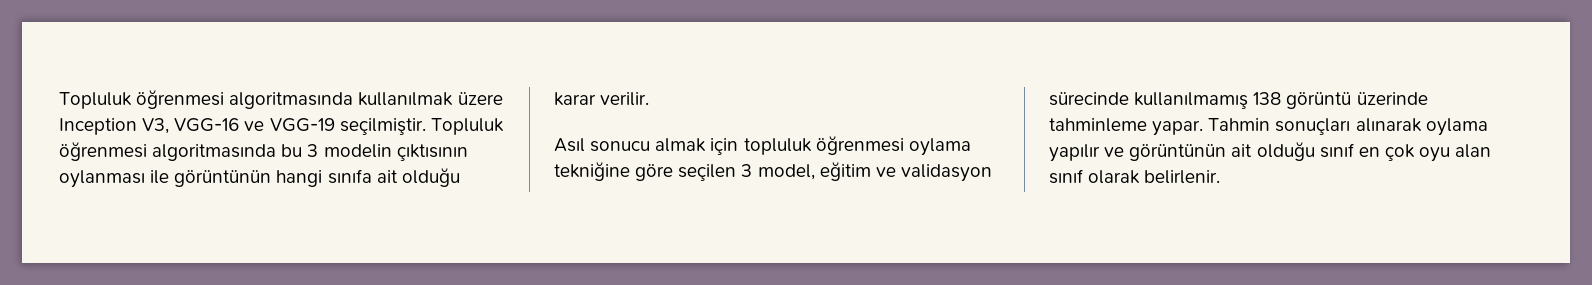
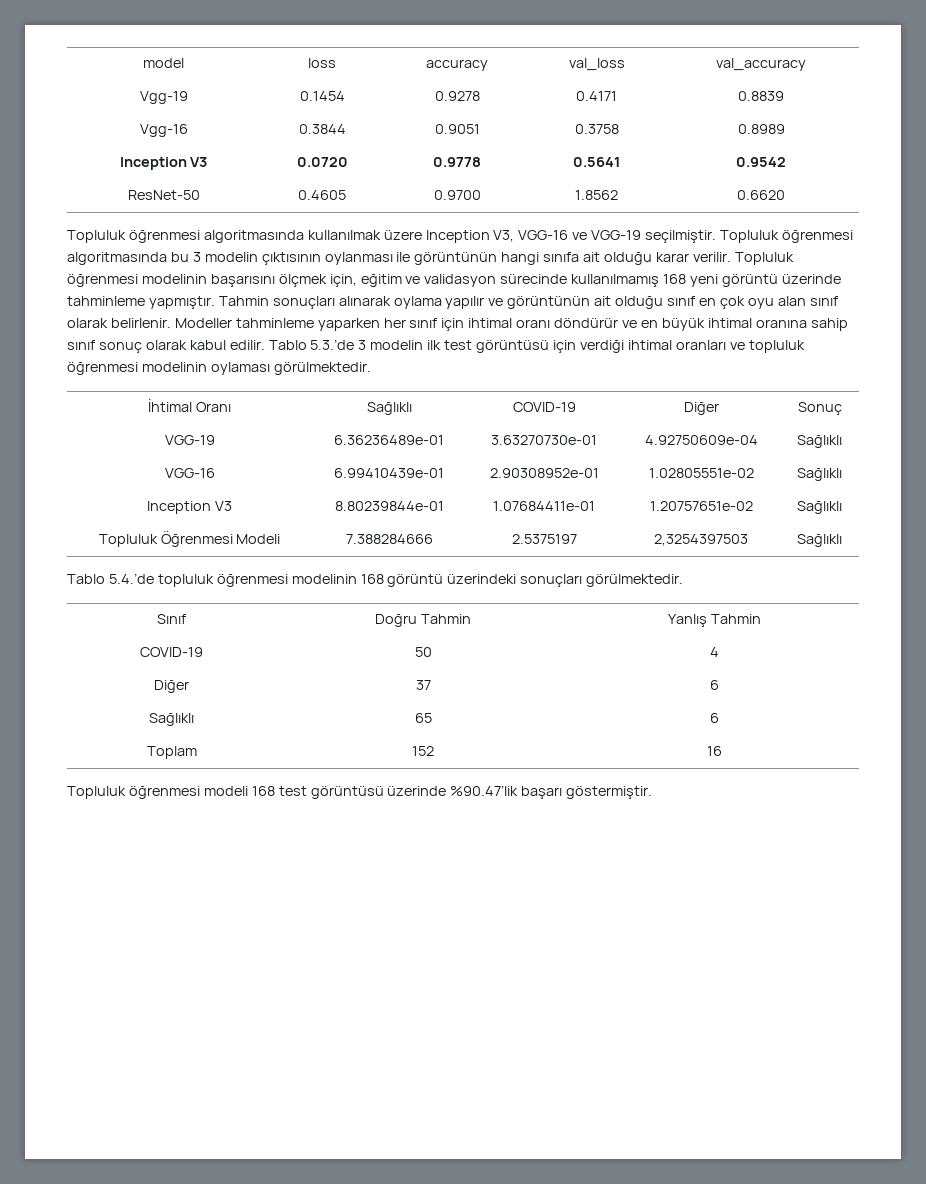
+ model | loss | accuracy | val_loss | val_accuracy
+ Vgg-19 | 0.1454 | 0.9278 | 0.4171 | 0.8839
+ Vgg-16 | 0.3844 | 0.9051 | 0.3758 | 0.8989
+ Inception V3 | 0.0720 | 0.9778 | 0.5641 | 0.9542
+ ResNet-50 | 0.4605 | 0.9700 | 1.8562 | 0.6620
- Topluluk öğrenmesi algoritmasında bu 3 modelin çıktısının oylanması ile görüntünün hangi sınıfa ait olduğu karar verilir.
- Asıl sonucu almak için topluluk öğrenmesi oylama tekniğine göre seçilen 3 model, eğitim ve validasyon sürecinde kullanılmamış 138 görüntü üzerinde tahminleme yapar.
+ Topluluk öğrenmesi algoritmasında bu 3 modelin çıktısının oylanması ile görüntünün hangi sınıfa ait olduğu karar verilir. Topluluk öğrenmesi modelinin başarısını ölçmek için, eğitim ve validasyon sürecinde kullanılmamış 168 yeni görüntü üzerinde tahminleme yapmıştır.
+ Modeller tahminleme yaparken her sınıf için ihtimal oranı döndürür ve en büyük ihtimal oranına sahip sınıf sonuç olarak kabul edilir. Tablo 5.3.’de 3 modelin ilk test görüntüsü için verdiği ihtimal oranları ve topluluk öğrenmesi modelinin oylaması görülmektedir.
+ İhtimal Oranı | Sağlıklı | COVID-19 | Diğer | Sonuç
+ VGG-19 | 6.36236489e-01 | 3.63270730e-01 | 4.92750609e-04 | Sağlıklı
+ VGG-16 | 6.99410439e-01 | 2.90308952e-01 | 1.02805551e-02 | Sağlıklı
+ Inception V3 | 8.80239844e-01 | 1.07684411e-01 | 1.20757651e-02 | Sağlıklı
+ Topluluk Öğrenmesi Modeli | 7.388284666 | 2.5375197 | 2,3254397503 | Sağlıklı
+ Tablo 5.4.’de topluluk öğrenmesi modelinin 168 görüntü üzerindeki sonuçları görülmektedir.
+ Sınıf | Doğru Tahmin | Yanlış Tahmin
+ COVID-19 | 50 | 4
+ Diğer | 37 | 6
+ Sağlıklı | 65 | 6
+ Toplam | 152 | 16
+ Topluluk öğrenmesi modeli 168 test görüntüsü üzerinde %90.47’lik başarı göstermiştir.

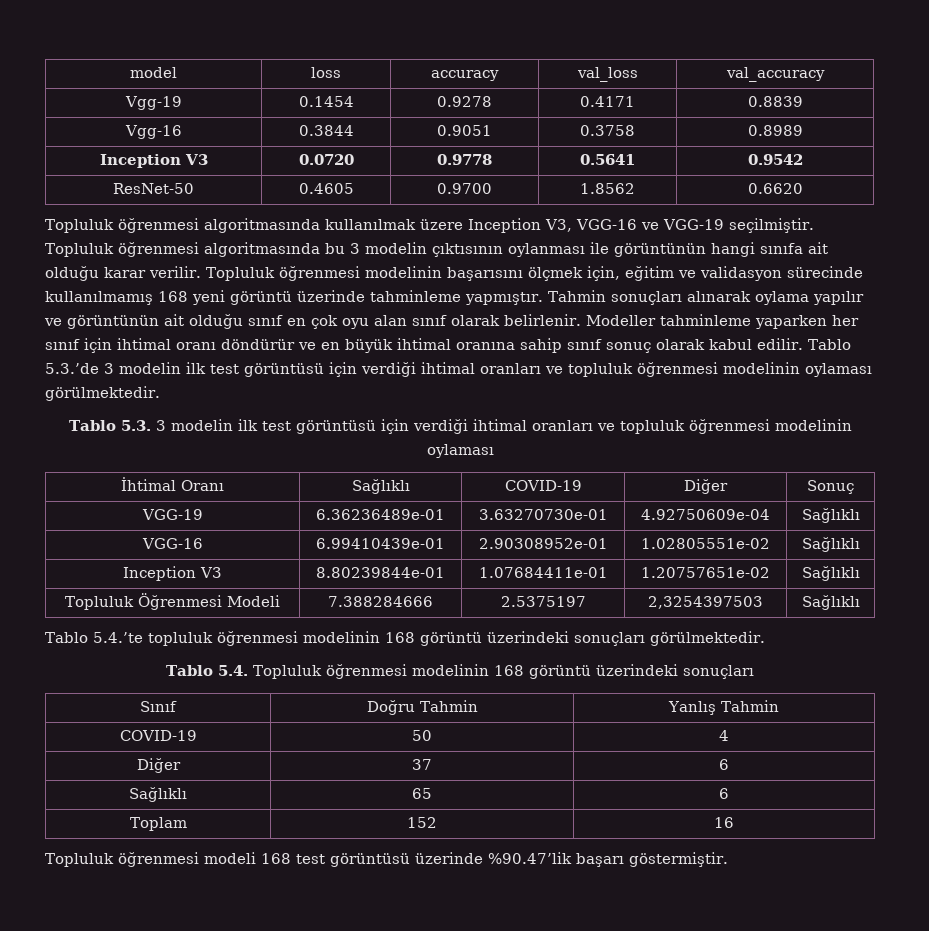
+ Tablo 5.3. 3 modelin ilk test görüntüsü için verdiği ihtimal oranları ve topluluk öğrenmesi modelinin oylaması
- Tablo 5.4.’de topluluk öğrenmesi modelinin 168 görüntü üzerindeki sonuçları görülmektedir.
+ Tablo 5.4.’te topluluk öğrenmesi modelinin 168 görüntü üzerindeki sonuçları görülmektedir.
+ Tablo 5.4. Topluluk öğrenmesi modelinin 168 görüntü üzerindeki sonuçları

